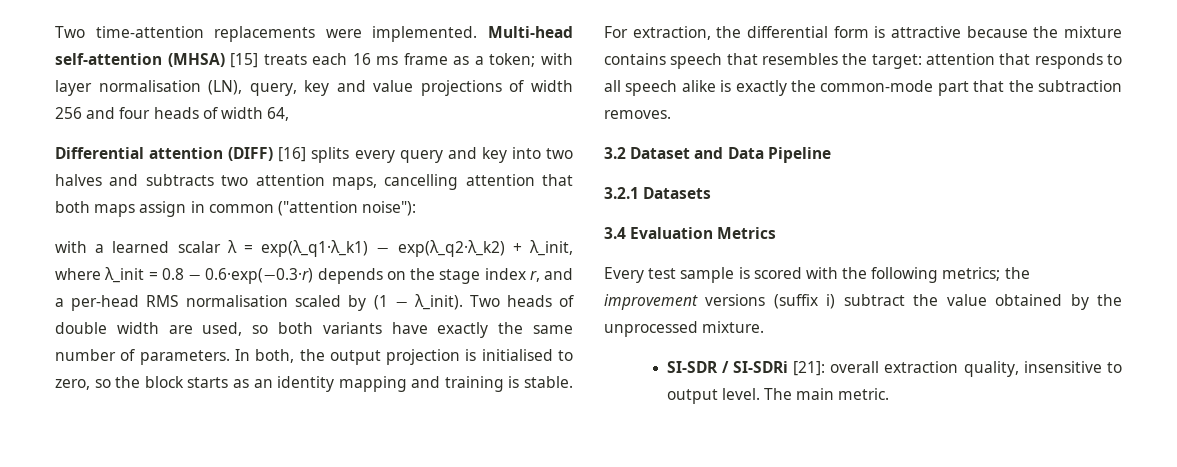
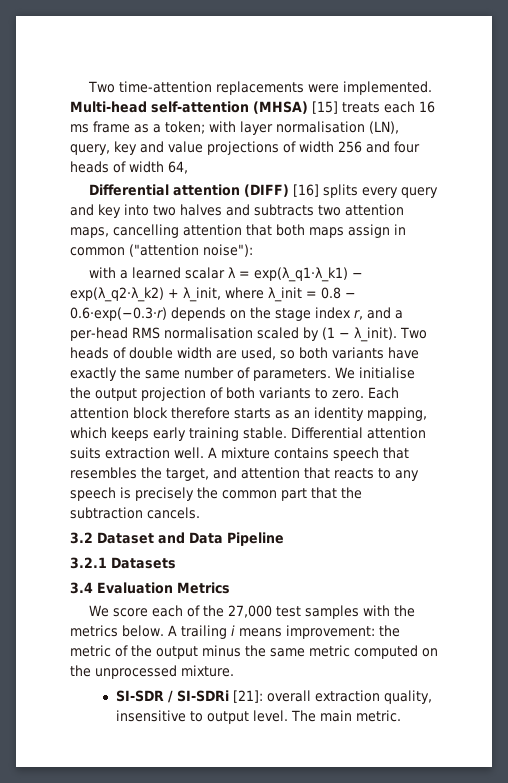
- In both, the output projection is initialised to zero, so the block starts as an identity mapping and training is stable. For extraction, the differential form is attractive because the mixture contains speech that resembles the target: attention that responds to all speech alike is exactly the common-mode part that the subtraction removes.
+ We initialise the output projection of both variants to zero. Each attention block therefore starts as an identity mapping, which keeps early training stable. Differential attention suits extraction well. A mixture contains speech that resembles the target, and attention that reacts to any speech is precisely the common part that the subtraction cancels.
- Every test sample is scored with the following metrics; the improvement versions (suffix i) subtract the value obtained by the unprocessed mixture.
+ We score each of the 27,000 test samples with the metrics below. A trailing i means improvement: the metric of the output minus the same metric computed on the unprocessed mixture.

